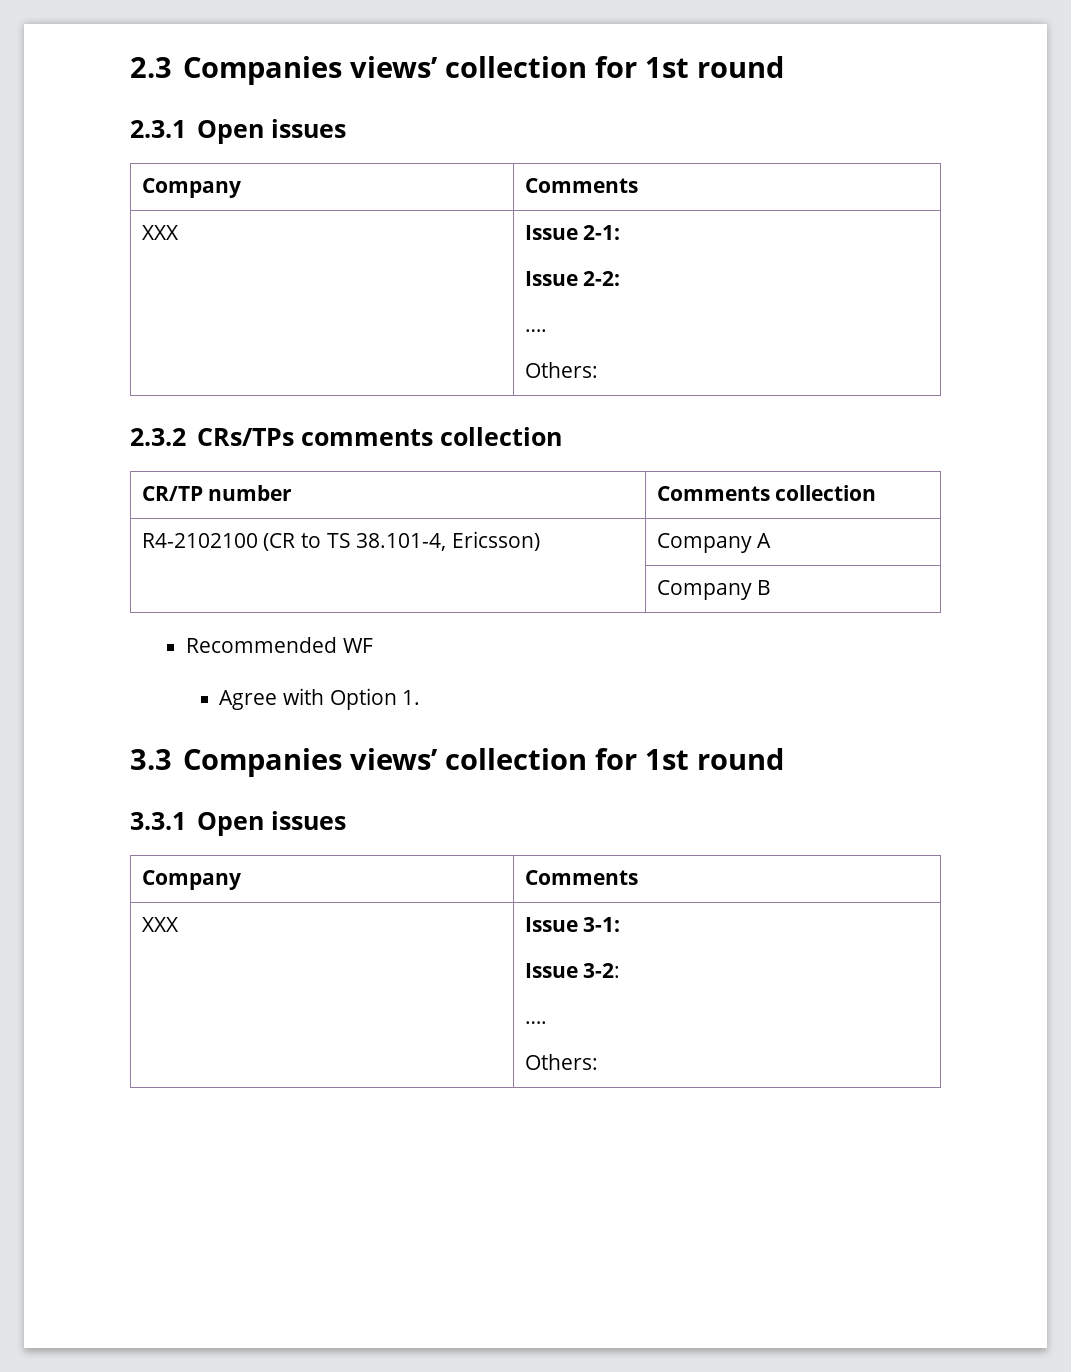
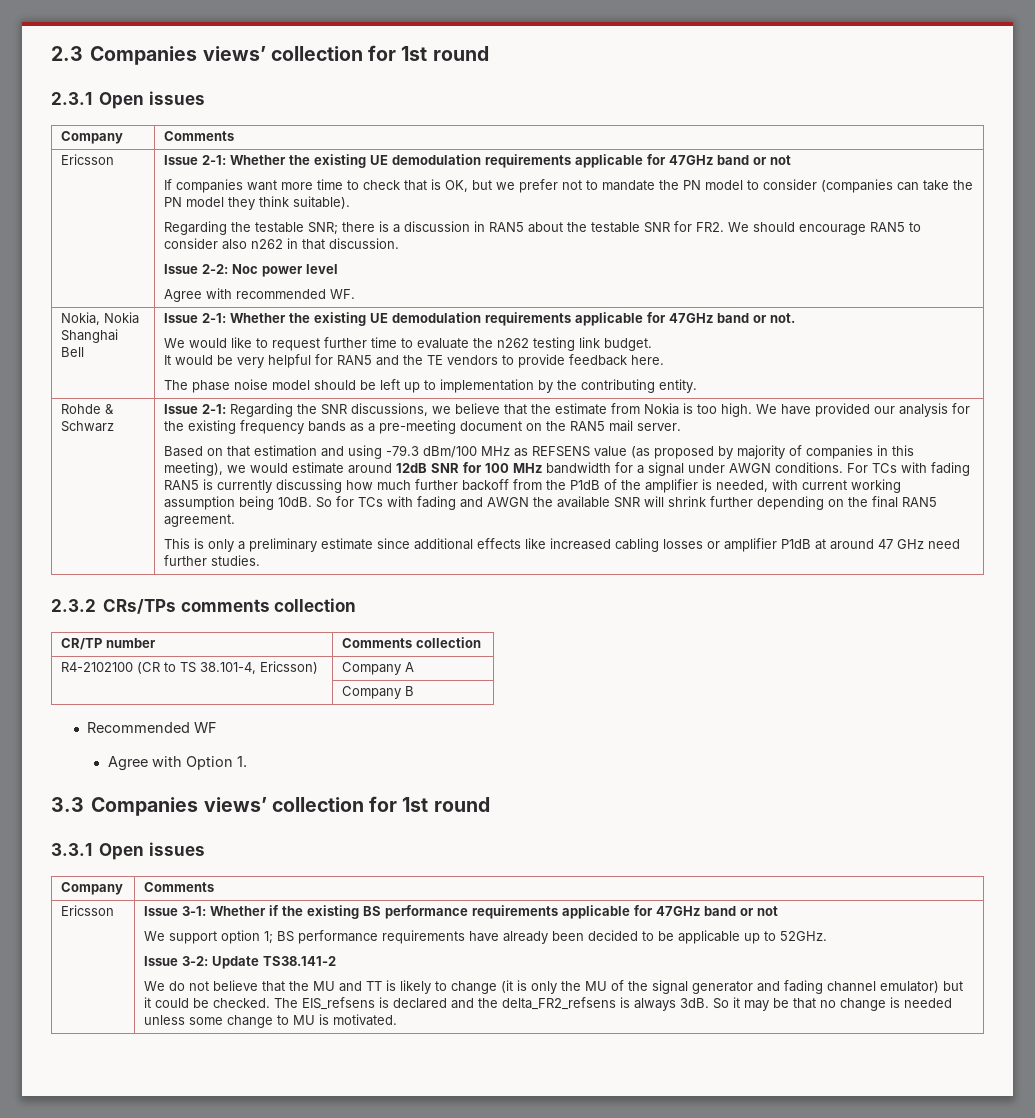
- XXX | Issue 2-1:
- Issue 2-2:
- ….
- Others:
+ Ericsson | Issue 2-1: Whether the existing UE demodulation requirements applicable for 47GHz band or not
+ If companies want more time to check that is OK, but we prefer not to mandate the PN model to consider (companies can take the PN model they think suitable).
+ Regarding the testable SNR; there is a discussion in RAN5 about the testable SNR for FR2. We should encourage RAN5 to consider also n262 in that discussion.
+ Issue 2-2: Noc power level
+ Agree with recommended WF.
+ Nokia, Nokia Shanghai Bell | Issue 2-1: Whether the existing UE demodulation requirements applicable for 47GHz band or not.
+ We would like to request further time to evaluate the n262 testing link budget.
+ It would be very helpful for RAN5 and the TE vendors to provide feedback here.
+ The phase noise model should be left up to implementation by the contributing entity.
+ Rohde & Schwarz | Issue 2-1: Regarding the SNR discussions, we believe that the estimate from Nokia is too high. We have provided our analysis for the existing frequency bands as a pre-meeting document on the RAN5 mail server.
+ Based on that estimation and using -79.3 dBm/100 MHz as REFSENS value (as proposed by majority of companies in this meeting), we would estimate around 12dB SNR for 100 MHz bandwidth for a signal under AWGN conditions. For TCs with fading RAN5 is currently discussing how much further backoff from the P1dB of the amplifier is needed, with current working assumption being 10dB. So for TCs with fading and AWGN the available SNR will shrink further depending on the final RAN5 agreement.
+ This is only a preliminary estimate since additional effects like increased cabling losses or amplifier P1dB at around 47 GHz need further studies.
  3.3.1 Open issues
  Company | Comments
- XXX
+ Ericsson
- Issue 3-1:
- Issue 3-2:
- ….
- Others:
+ Issue 3-1: Whether if the existing BS performance requirements applicable for 47GHz band or not
+ We support option 1; BS performance requirements have already been decided to be applicable up to 52GHz.
+ Issue 3-2: Update TS38.141-2
+ We do not believe that the MU and TT is likely to change (it is only the MU of the signal generator and fading channel emulator) but it could be checked. The EIS_refsens is declared and the delta_FR2_refsens is always 3dB. So it may be that no change is needed unless some change to MU is motivated.

